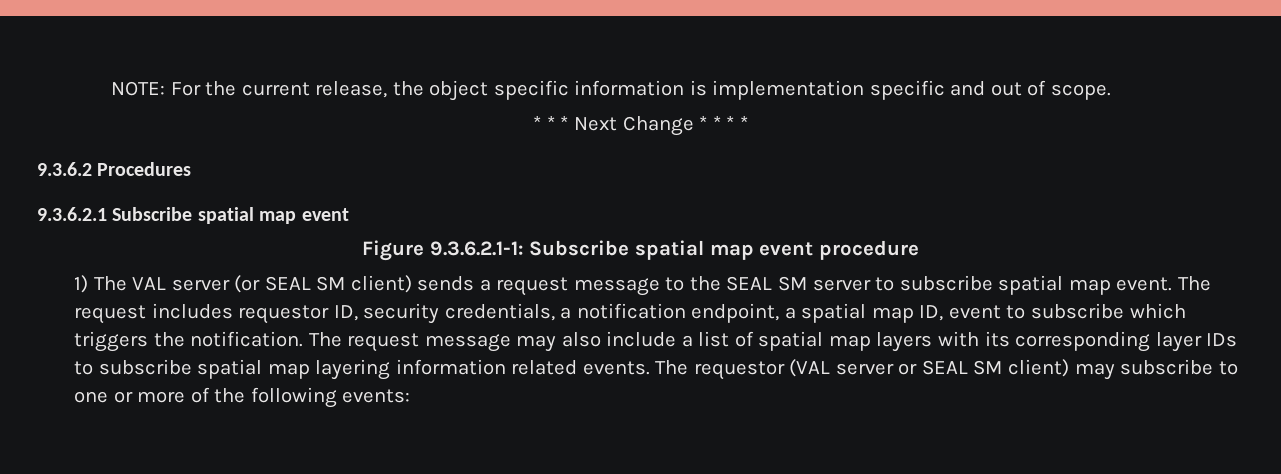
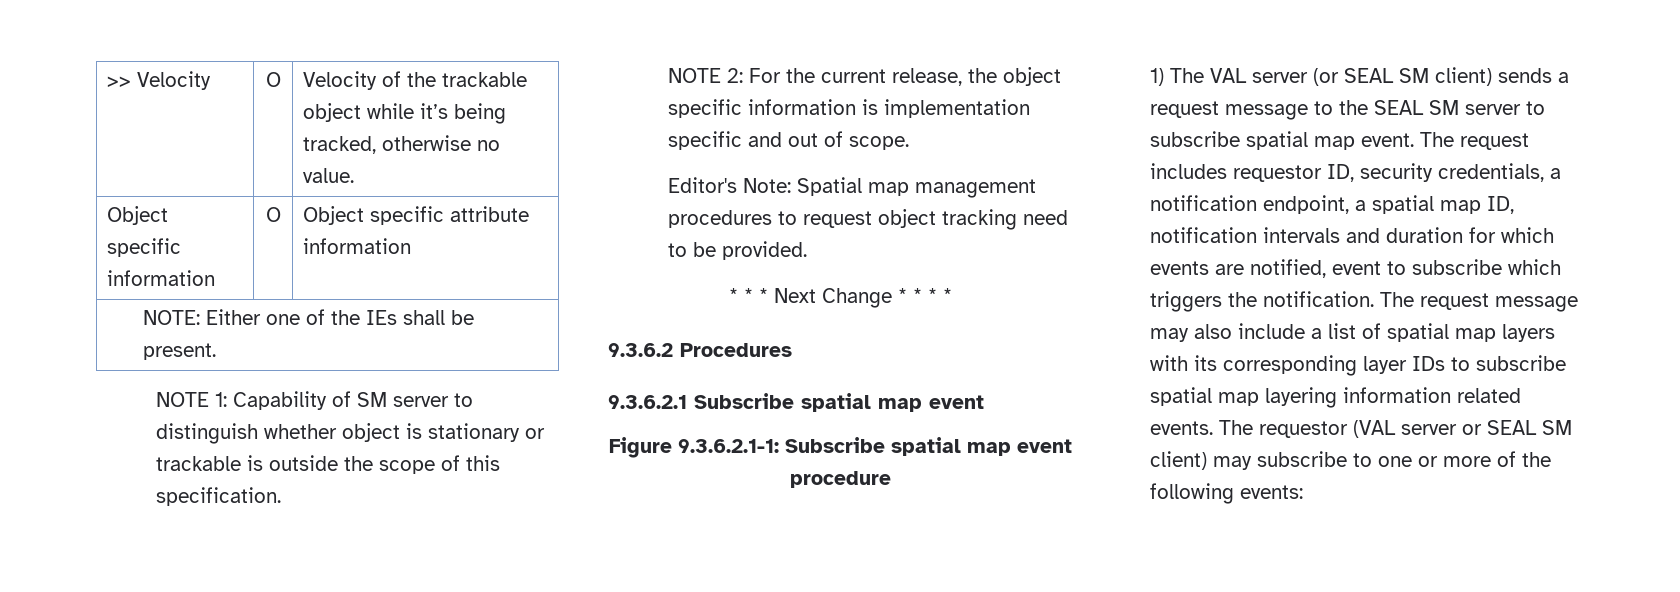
- NOTE: For the current release, the object specific information is implementation specific and out of scope.
+ >> Velocity | O | Velocity of the trackable object while it’s being tracked, otherwise no value.
+ Object specific information | O | Object specific attribute information
+ NOTE: Either one of the IEs shall be present.
+ NOTE 1: Capability of SM server to distinguish whether object is stationary or trackable is outside the scope of this specification.
+ NOTE 2: For the current release, the object specific information is implementation specific and out of scope.
+ Editor's Note: Spatial map management procedures to request object tracking need to be provided.
- The request includes requestor ID, security credentials, a notification endpoint, a spatial map ID, event to subscribe which triggers the notification.
+ The request includes requestor ID, security credentials, a notification endpoint, a spatial map ID, notification intervals and duration for which events are notified, event to subscribe which triggers the notification.

